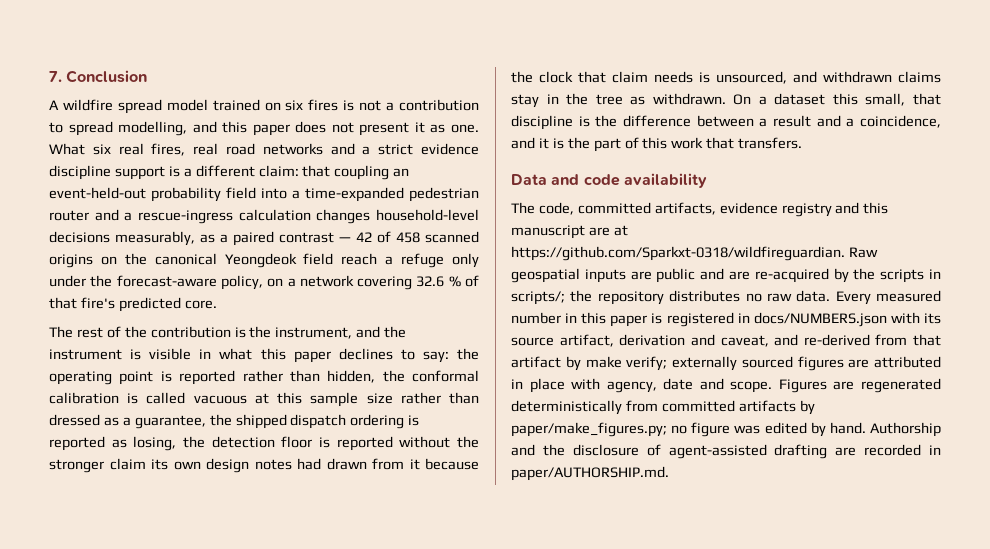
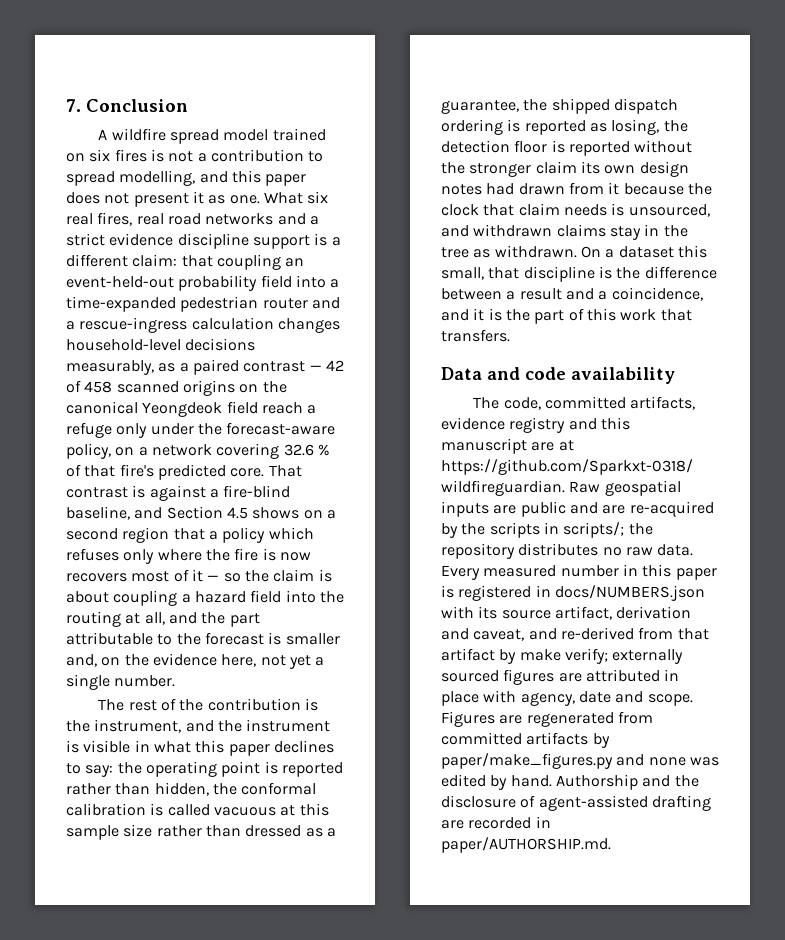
+ That contrast is against a fire-blind baseline, and Section 4.5 shows on a second region that a policy which refuses only where the fire is now recovers most of it — so the claim is about coupling a hazard field into the routing at all, and the part attributable to the forecast is smaller and, on the evidence here, not yet a single number.
- Figures are regenerated deterministically from committed artifacts by paper/make_figures.py; no figure was edited by hand.
+ Figures are regenerated from committed artifacts by paper/make_figures.py and none was edited by hand.

